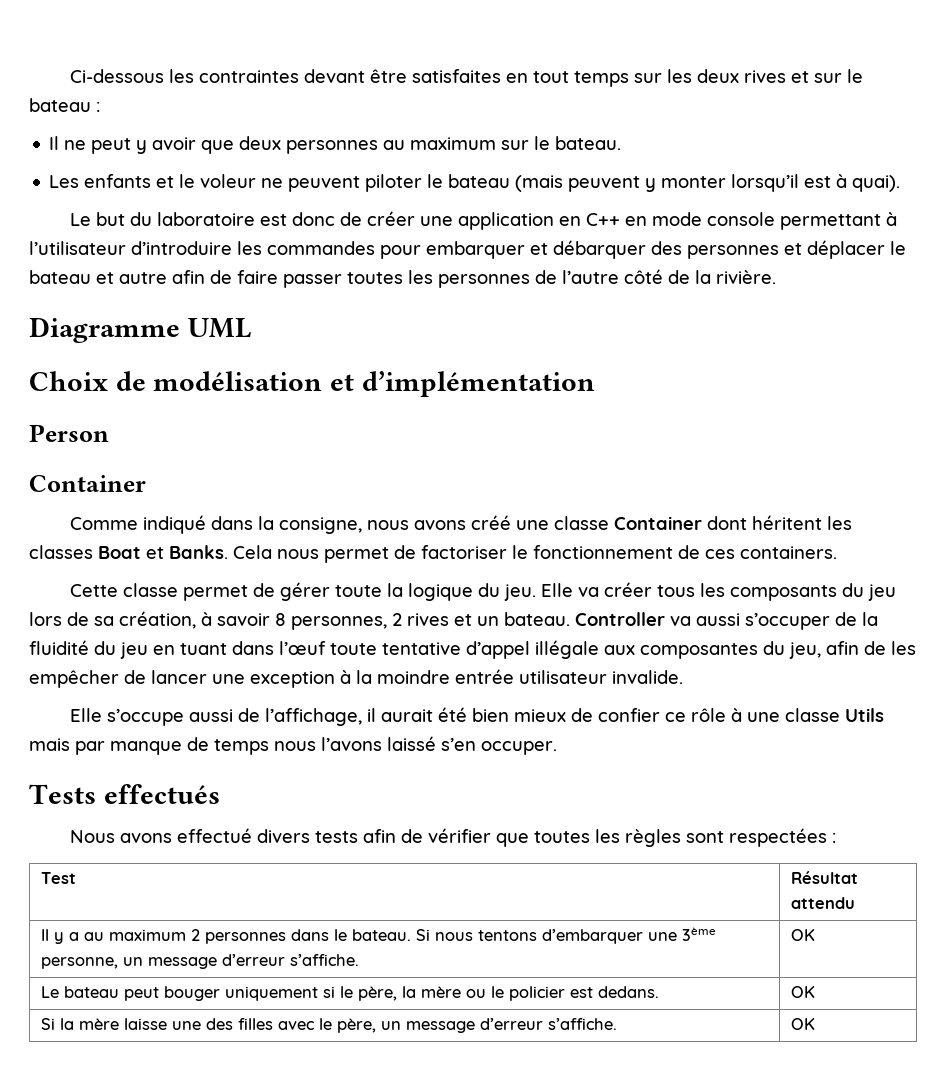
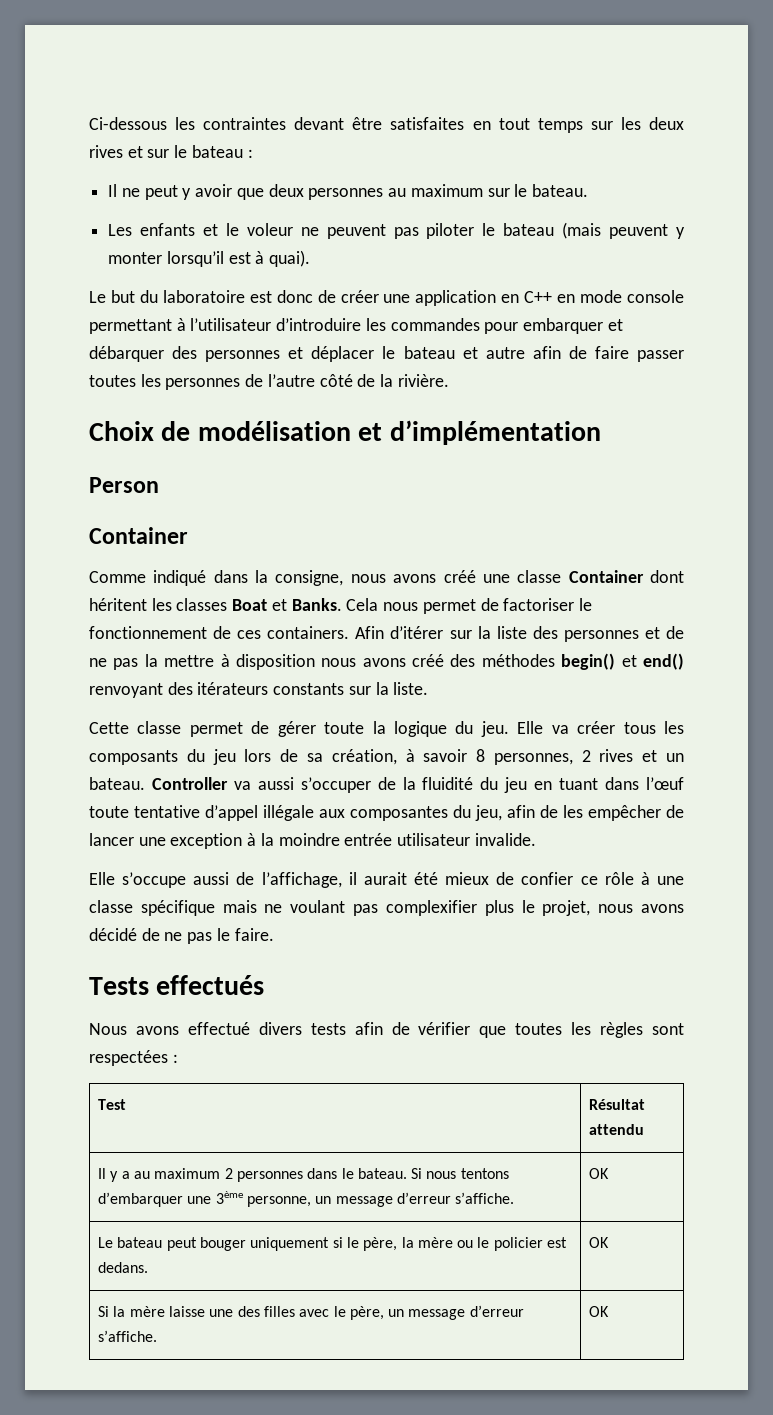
- Les enfants et le voleur ne peuvent piloter le bateau (mais peuvent y monter lorsqu’il est à quai).
+ Les enfants et le voleur ne peuvent pas piloter le bateau (mais peuvent y monter lorsqu’il est à quai).
- Diagramme UML
+ Afin d’itérer sur la liste des personnes et de ne pas la mettre à disposition nous avons créé des méthodes begin() et end() renvoyant des itérateurs constants sur la liste.
- Elle s’occupe aussi de l’affichage, il aurait été bien mieux de confier ce rôle à une classe Utils mais par manque de temps nous l’avons laissé s’en occuper.
+ Elle s’occupe aussi de l’affichage, il aurait été mieux de confier ce rôle à une classe spécifique mais ne voulant pas complexifier plus le projet, nous avons décidé de ne pas le faire.

